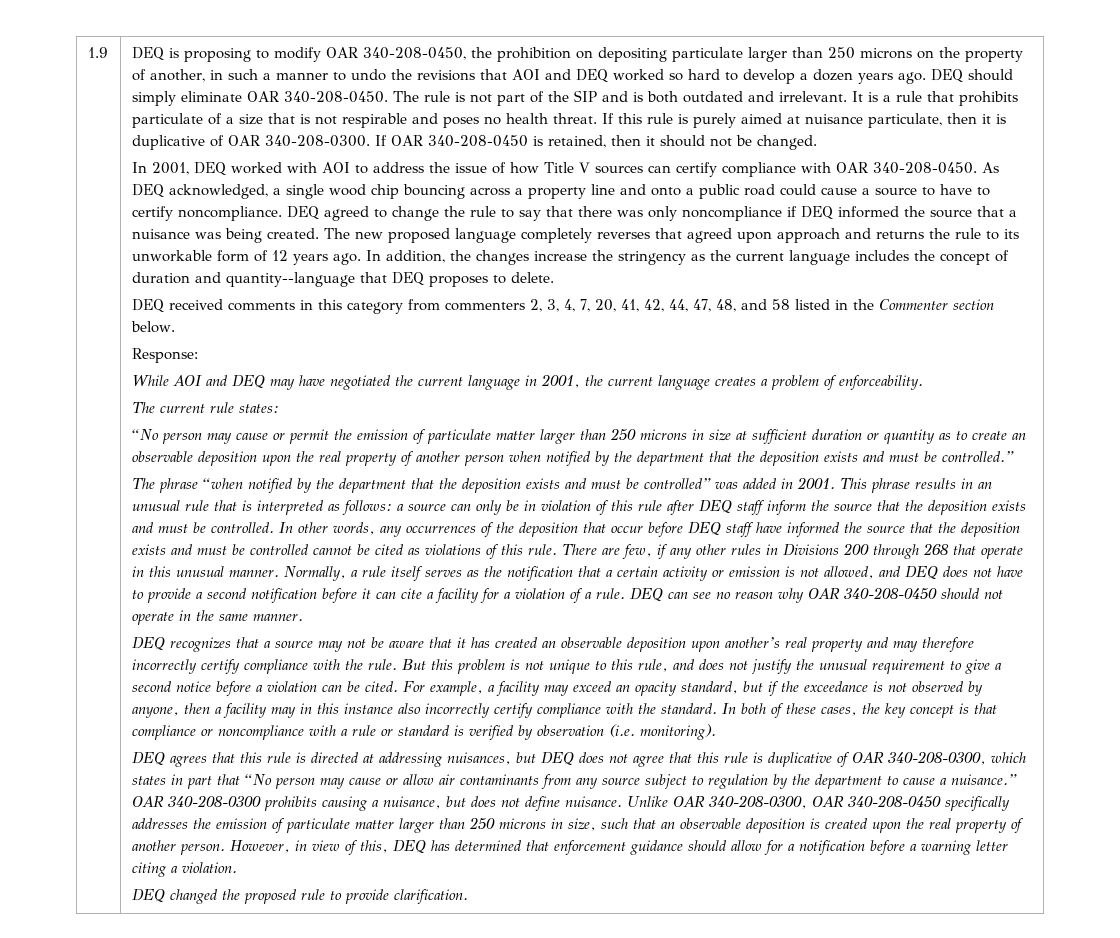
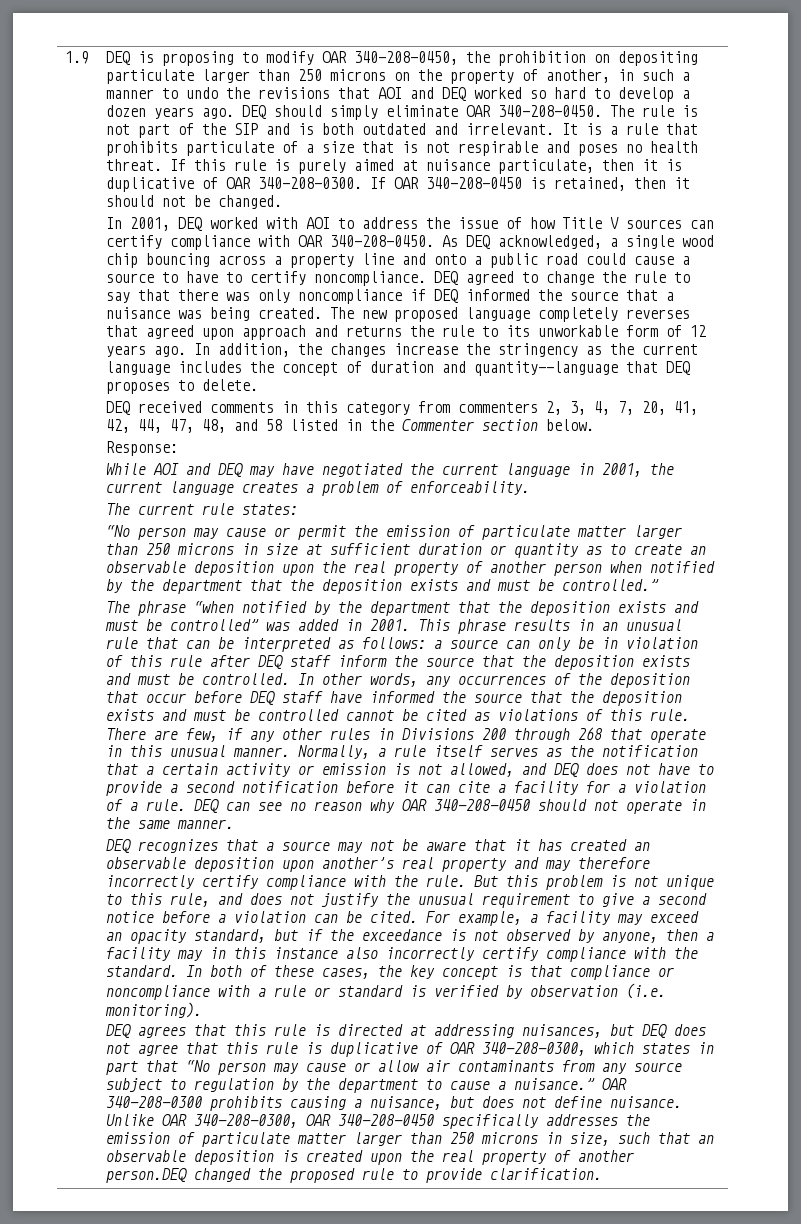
- This phrase results in an unusual rule that is interpreted as follows: a source can only be in violation of this rule after DEQ staff inform the source that the deposition exists and must be controlled.
+ This phrase results in an unusual rule that can be interpreted as follows: a source can only be in violation of this rule after DEQ staff inform the source that the deposition exists and must be controlled.
- Unlike OAR 340-208-0300, OAR 340-208-0450 specifically addresses the emission of particulate matter larger than 250 microns in size, such that an observable deposition is created upon the real property of another person. However, in view of this, DEQ has determined that enforcement guidance should allow for a notification before a warning letter citing a violation.
- DEQ changed the proposed rule to provide clarification.
+ Unlike OAR 340-208-0300, OAR 340-208-0450 specifically addresses the emission of particulate matter larger than 250 microns in size, such that an observable deposition is created upon the real property of another person.DEQ changed the proposed rule to provide clarification.

